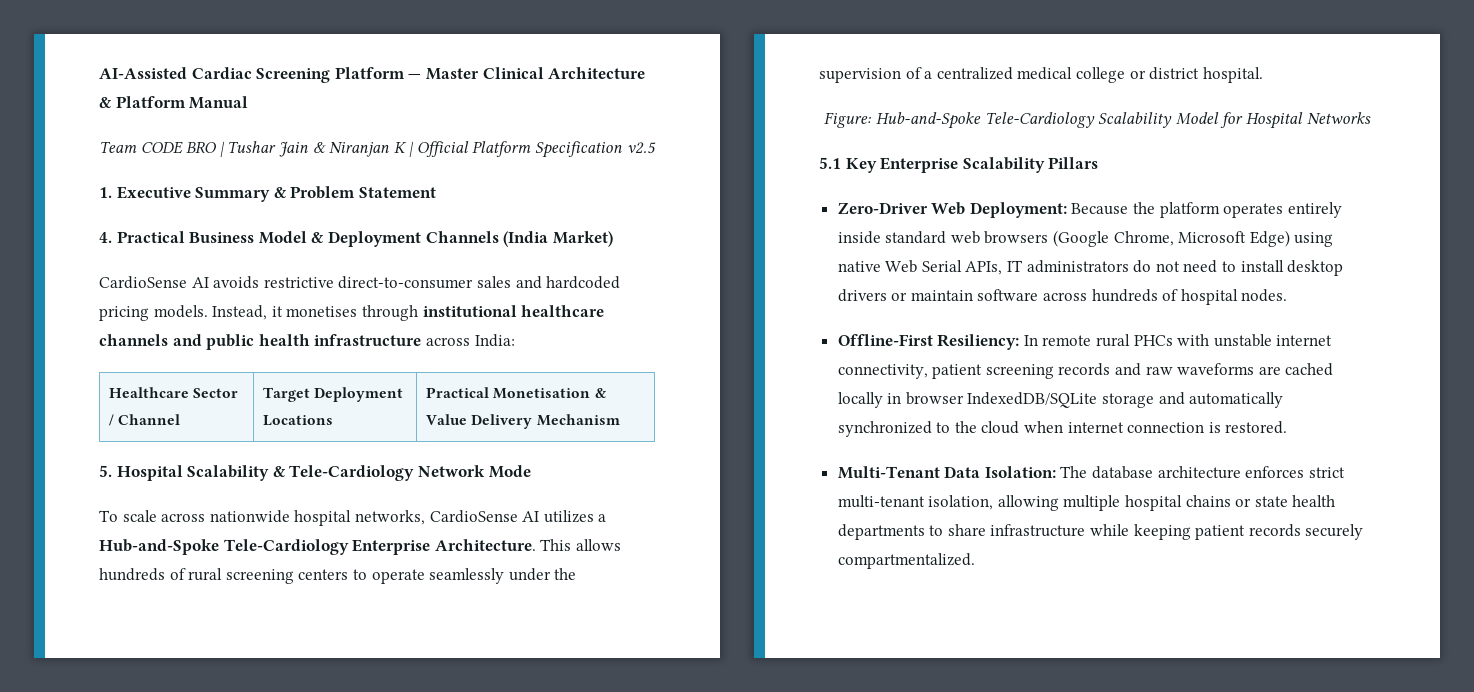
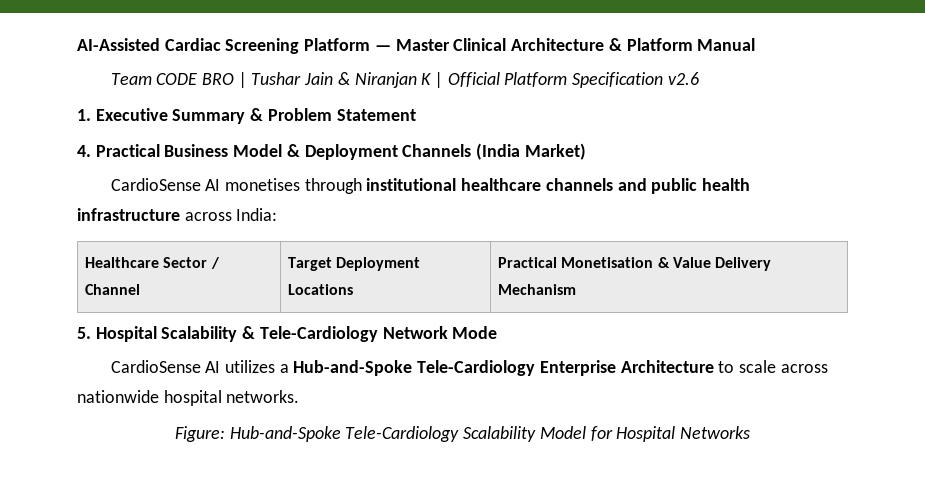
- Team CODE BRO | Tushar Jain & Niranjan K | Official Platform Specification v2.5
+ Team CODE BRO | Tushar Jain & Niranjan K | Official Platform Specification v2.6
- CardioSense AI avoids restrictive direct-to-consumer sales and hardcoded pricing models. Instead, it monetises through institutional healthcare channels and public health infrastructure across India:
+ CardioSense AI monetises through institutional healthcare channels and public health infrastructure across India:
- To scale across nationwide hospital networks, CardioSense AI utilizes a Hub-and-Spoke Tele-Cardiology Enterprise Architecture. This allows hundreds of rural screening centers to operate seamlessly under the supervision of a centralized medical college or district hospital.
+ CardioSense AI utilizes a Hub-and-Spoke Tele-Cardiology Enterprise Architecture to scale across nationwide hospital networks.
- 5.1 Key Enterprise Scalability Pillars
- Zero-Driver Web Deployment: Because the platform operates entirely inside standard web browsers (Google Chrome, Microsoft Edge) using native Web Serial APIs, IT administrators do not need to install desktop drivers or maintain software across hundreds of hospital nodes.
- Offline-First Resiliency: In remote rural PHCs with unstable internet connectivity, patient screening records and raw waveforms are cached locally in browser IndexedDB/SQLite storage and automatically synchronized to the cloud when internet connection is restored.
- Multi-Tenant Data Isolation: The database architecture enforces strict multi-tenant isolation, allowing multiple hospital chains or state health departments to share infrastructure while keeping patient records securely compartmentalized.

